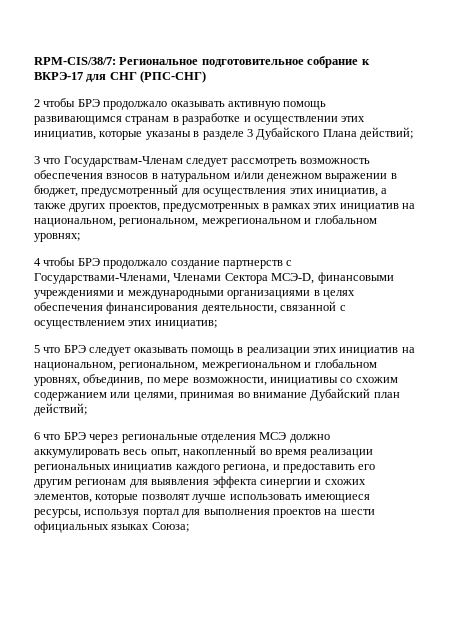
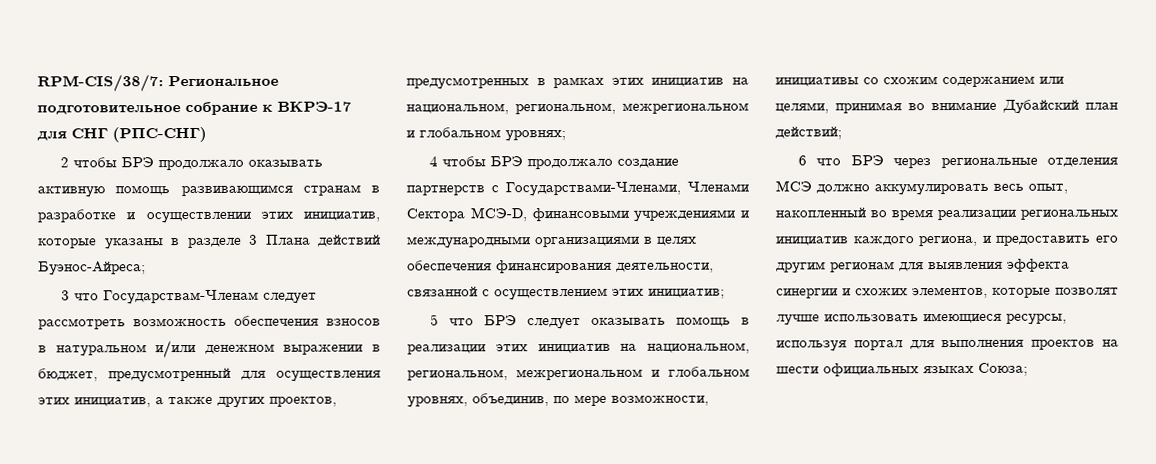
- 2 чтобы БРЭ продолжало оказывать активную помощь развивающимся странам в разработке и осуществлении этих инициатив, которые указаны в разделе 3 Дубайского Плана действий;
+ 2 чтобы БРЭ продолжало оказывать активную помощь развивающимся странам в разработке и осуществлении этих инициатив, которые указаны в разделе 3 Плана действий Буэнос-Айреса;

